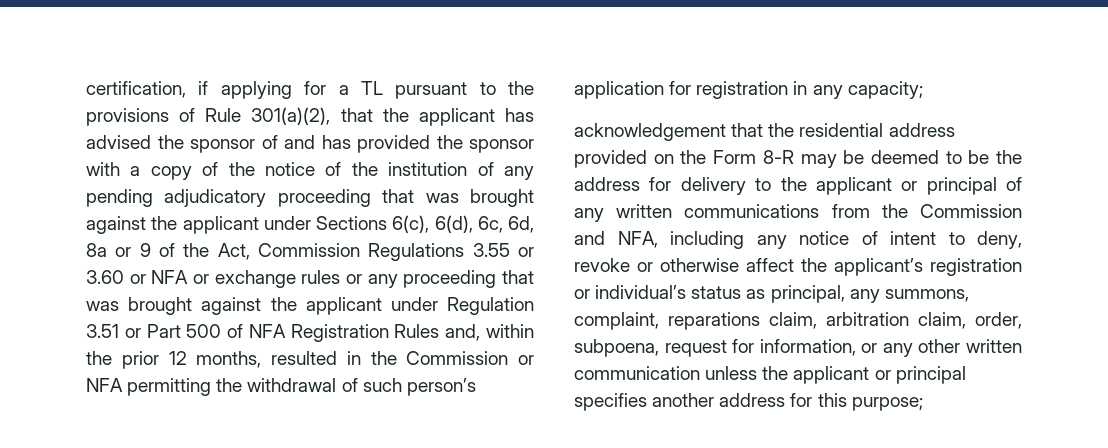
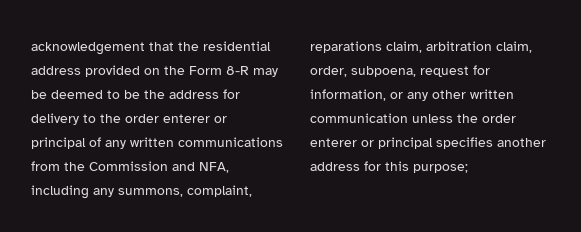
- certification, if applying for a TL pursuant to the provisions of Rule 301(a)(2), that the applicant has advised the sponsor of and has provided the sponsor with a copy of the notice of the institution of any pending adjudicatory proceeding that was brought against the applicant under Sections 6(c), 6(d), 6c, 6d, 8a or 9 of the Act, Commission Regulations 3.55 or 3.60 or NFA or exchange rules or any proceeding that was brought against the applicant under Regulation 3.51 or Part 500 of NFA Registration Rules and, within the prior 12 months, resulted in the Commission or NFA permitting the withdrawal of such person’s application for registration in any capacity;
- acknowledgement that the residential address provided on the Form 8-R may be deemed to be the address for delivery to the applicant or principal of any written communications from the Commission and NFA, including any notice of intent to deny, revoke or otherwise affect the applicant’s registration or individual’s status as principal, any summons, complaint, reparations claim, arbitration claim, order, subpoena, request for information, or any other written communication unless the applicant or principal specifies another address for this purpose;
+ acknowledgement that the residential address provided on the Form 8-R may be deemed to be the address for delivery to the order enterer or principal of any written communications from the Commission and NFA, including any summons, complaint, reparations claim, arbitration claim, order, subpoena, request for information, or any other written communication unless the order enterer or principal specifies another address for this purpose;

